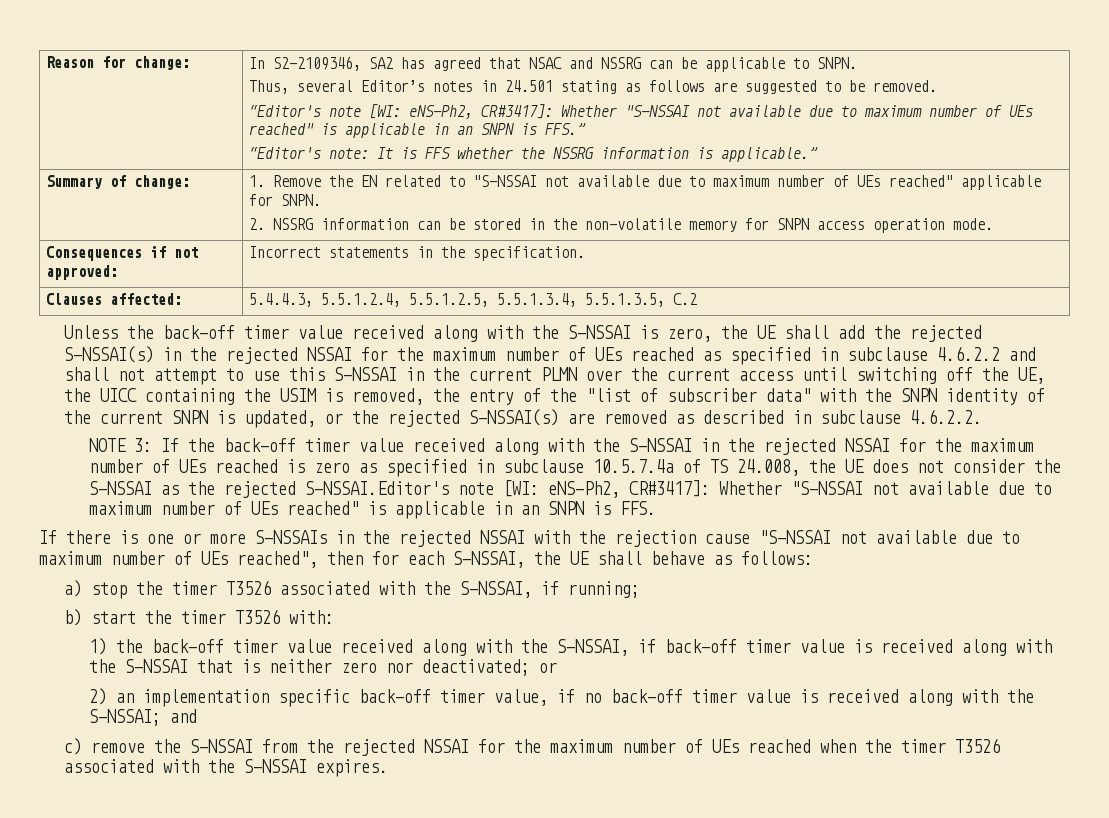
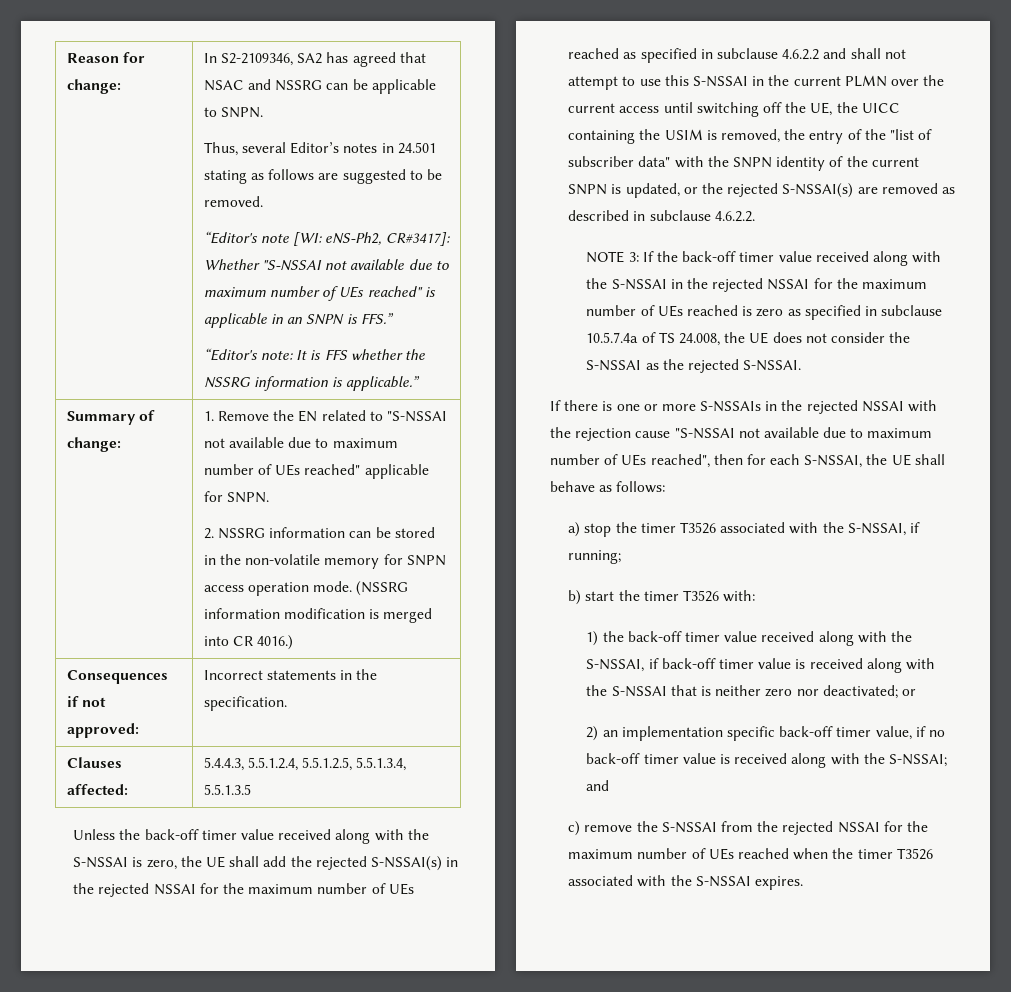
+ (NSSRG information modification is merged into CR 4016.)
- Clauses affected: | 5.4.4.3, 5.5.1.2.4, 5.5.1.2.5, 5.5.1.3.4, 5.5.1.3.5, C.2
+ Clauses affected: | 5.4.4.3, 5.5.1.2.4, 5.5.1.2.5, 5.5.1.3.4, 5.5.1.3.5
- NOTE 3: If the back-off timer value received along with the S-NSSAI in the rejected NSSAI for the maximum number of UEs reached is zero as specified in subclause 10.5.7.4a of TS 24.008, the UE does not consider the S-NSSAI as the rejected S-NSSAI.Editor's note [WI: eNS-Ph2, CR#3417]: Whether "S-NSSAI not available due to maximum number of UEs reached" is applicable in an SNPN is FFS.
+ NOTE 3: If the back-off timer value received along with the S-NSSAI in the rejected NSSAI for the maximum number of UEs reached is zero as specified in subclause 10.5.7.4a of TS 24.008, the UE does not consider the S-NSSAI as the rejected S-NSSAI.

